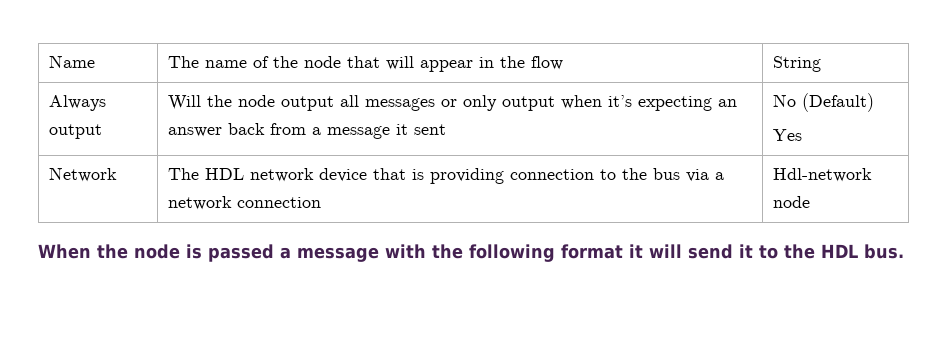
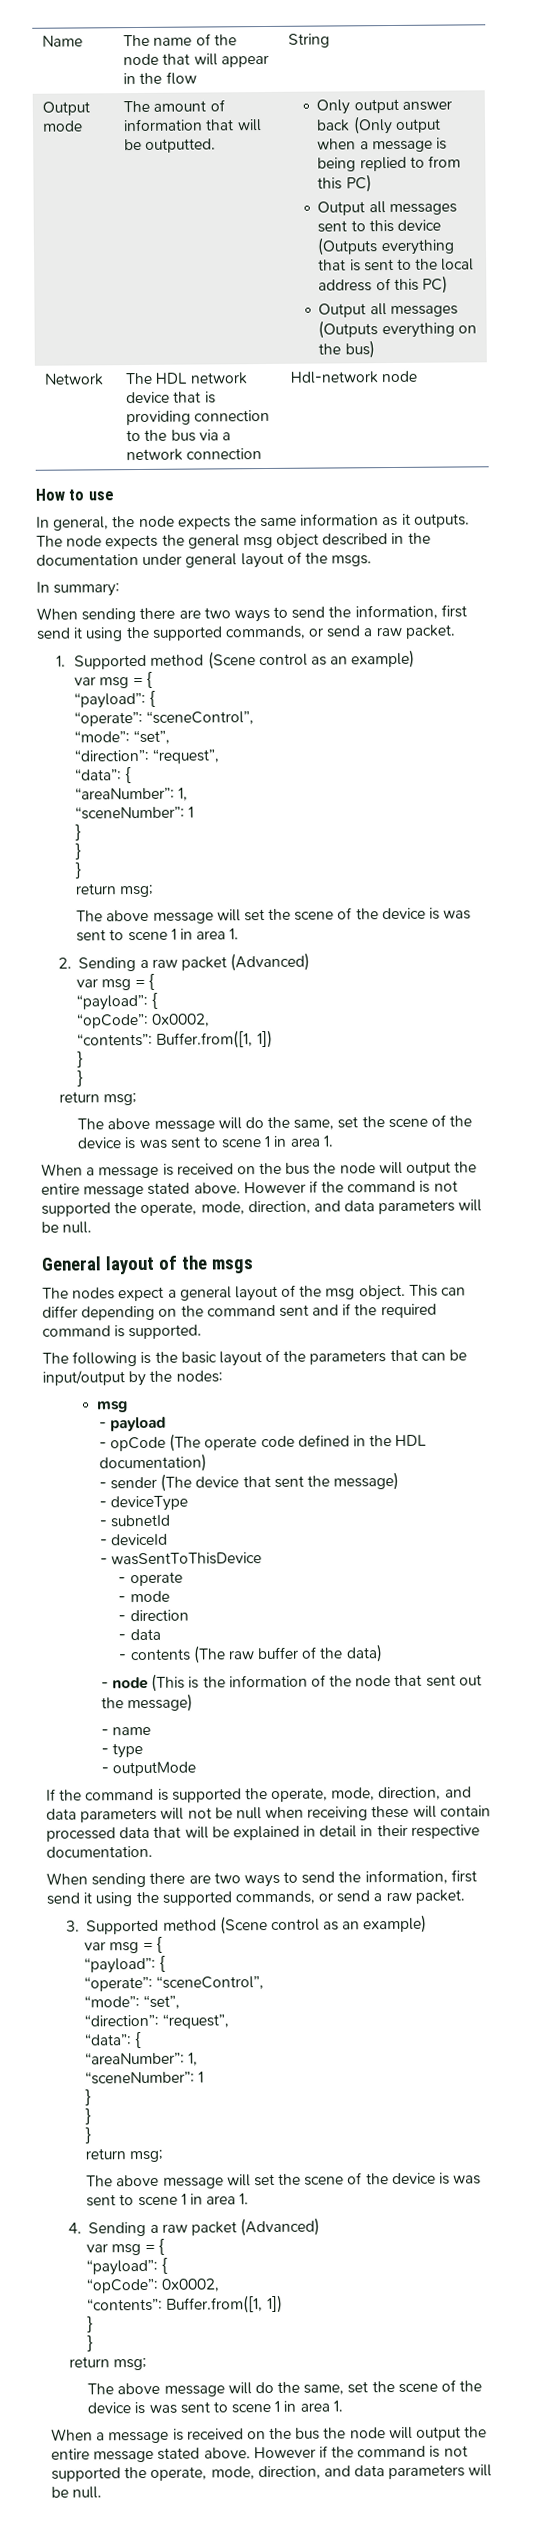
- Always output | Will the node output all messages or only output when it’s expecting an answer back from a message it sent | No (Default)
- Yes
+ Output mode | The amount of information that will be outputted. | Only output answer back (Only output when a message is being replied to from this PC)
+ Output all messages sent to this device (Outputs everything that is sent to the local address of this PC)
+ Output all messages (Outputs everything on the bus)
- When the node is passed a message with the following format it will send it to the HDL bus.
+ How to use
+ In general, the node expects the same information as it outputs. The node expects the general msg object described in the documentation under general layout of the msgs.
+ In summary:
+ When sending there are two ways to send the information, first send it using the supported commands, or send a raw packet.
+ 1. Supported method (Scene control as an example)
+ var msg = {
+ “payload”: {
+ “operate”: “sceneControl”,
+ “mode”: “set”,
+ “direction”: “request”,
+ “data”: {
+ “areaNumber”: 1,
+ “sceneNumber”: 1
+ }
+ }
+ }
+ return msg;
+ The above message will set the scene of the device is was sent to scene 1 in area 1.
+ 2. Sending a raw packet (Advanced)
+ var msg = {
+ “payload”: {
+ “opCode”: 0x0002,
+ “contents”: Buffer.from([1, 1])
+ }
+ }
+ return msg;
+ The above message will do the same, set the scene of the device is was sent to scene 1 in area 1.
+ When a message is received on the bus the node will output the entire message stated above. However if the command is not supported the operate, mode, direction, and data parameters will be null.
+ General layout of the msgs
+ The nodes expect a general layout of the msg object. This can differ depending on the command sent and if the required command is supported.
+ The following is the basic layout of the parameters that can be input/output by the nodes:
+ msg
+ - payload
+ - opCode (The operate code defined in the HDL documentation)
+ - sender (The device that sent the message)
+ - deviceType
+ - subnetId
+ - deviceId
+ - wasSentToThisDevice
+ - operate
+ - mode
+ - direction
+ - data
+ - contents (The raw buffer of the data)
+ - node (This is the information of the node that sent out the message)
+ - name
+ - type
+ - outputMode
+ If the command is supported the operate, mode, direction, and data parameters will not be null when receiving these will contain processed data that will be explained in detail in their respective documentation.
+ When sending there are two ways to send the information, first send it using the supported commands, or send a raw packet.
+ 3. Supported method (Scene control as an example)
+ var msg = {
+ “payload”: {
+ “operate”: “sceneControl”,
+ “mode”: “set”,
+ “direction”: “request”,
+ “data”: {
+ “areaNumber”: 1,
+ “sceneNumber”: 1
+ }
+ }
+ }
+ return msg;
+ The above message will set the scene of the device is was sent to scene 1 in area 1.
+ 4. Sending a raw packet (Advanced)
+ var msg = {
+ “payload”: {
+ “opCode”: 0x0002,
+ “contents”: Buffer.from([1, 1])
+ }
+ }
+ return msg;
+ The above message will do the same, set the scene of the device is was sent to scene 1 in area 1.
+ When a message is received on the bus the node will output the entire message stated above. However if the command is not supported the operate, mode, direction, and data parameters will be null.

